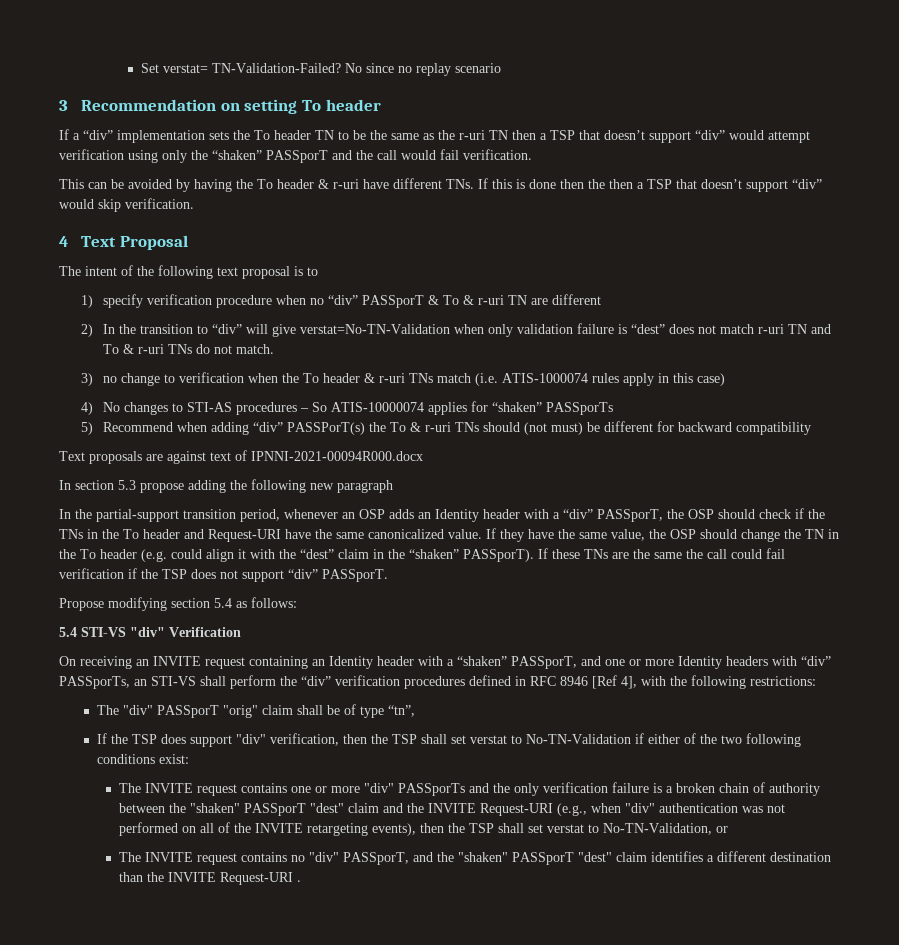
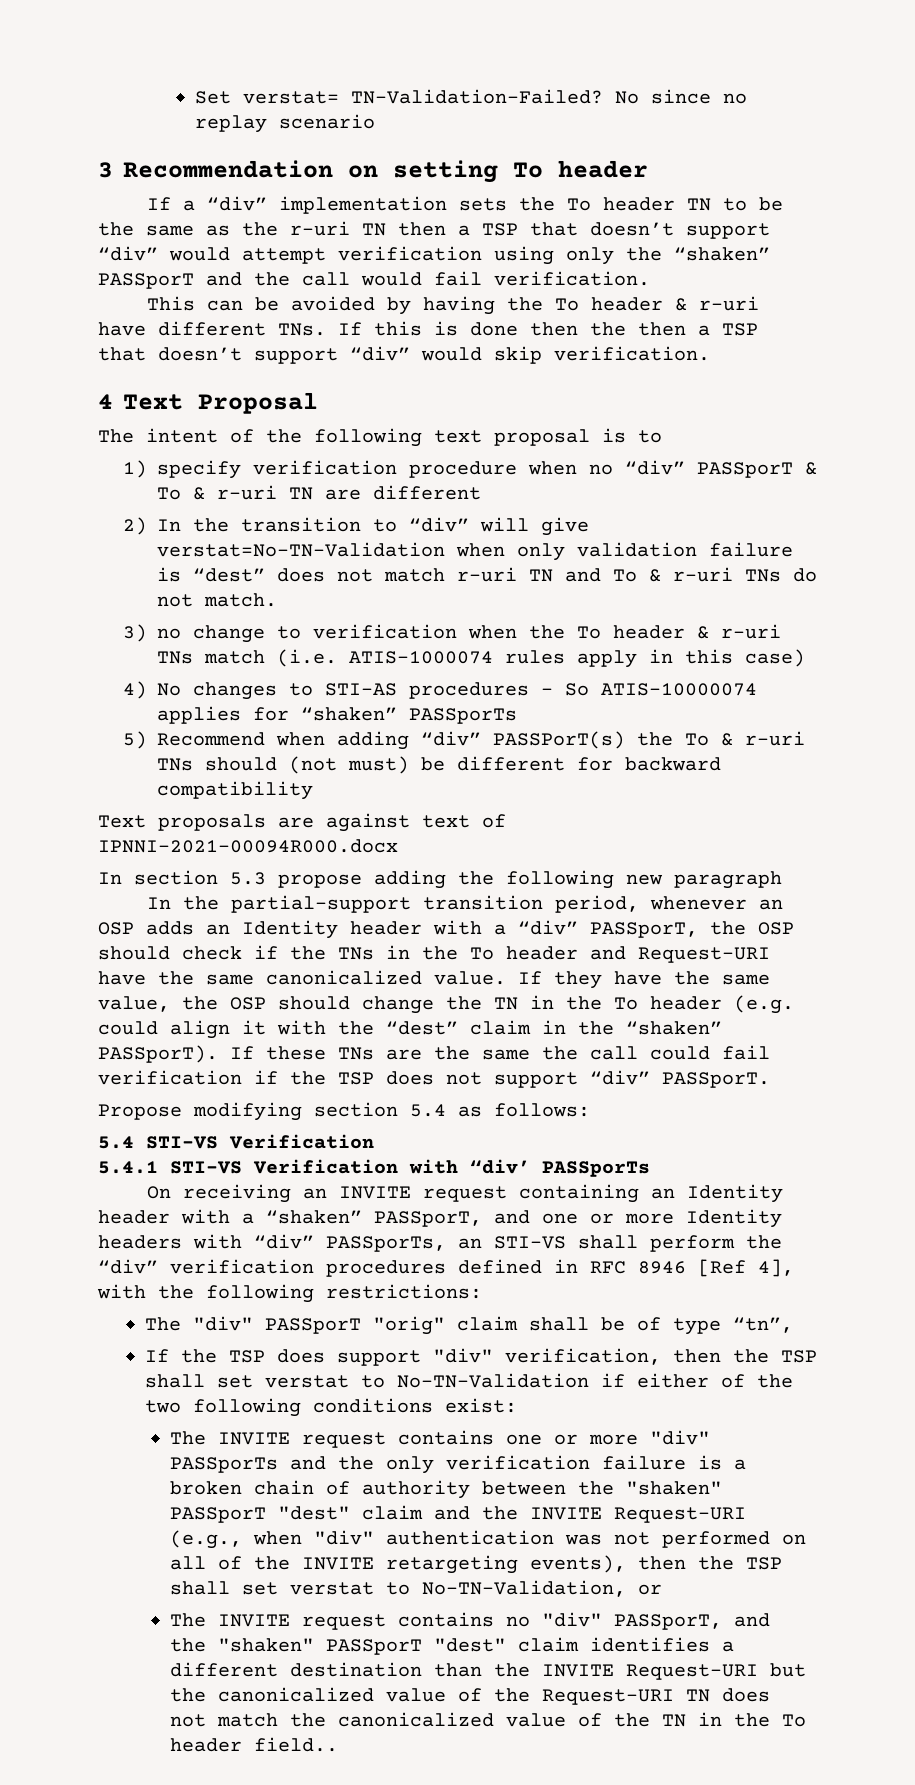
- 5.4 STI-VS "div" Verification
+ 5.4 STI-VS Verification
+ 5.4.1 STI-VS Verification with “div’ PASSporTs
- The INVITE request contains no "div" PASSporT, and the "shaken" PASSporT "dest" claim identifies a different destination than the INVITE Request-URI .
+ The INVITE request contains no "div" PASSporT, and the "shaken" PASSporT "dest" claim identifies a different destination than the INVITE Request-URI but the canonicalized value of the Request-URI TN does not match the canonicalized value of the TN in the To header field..

